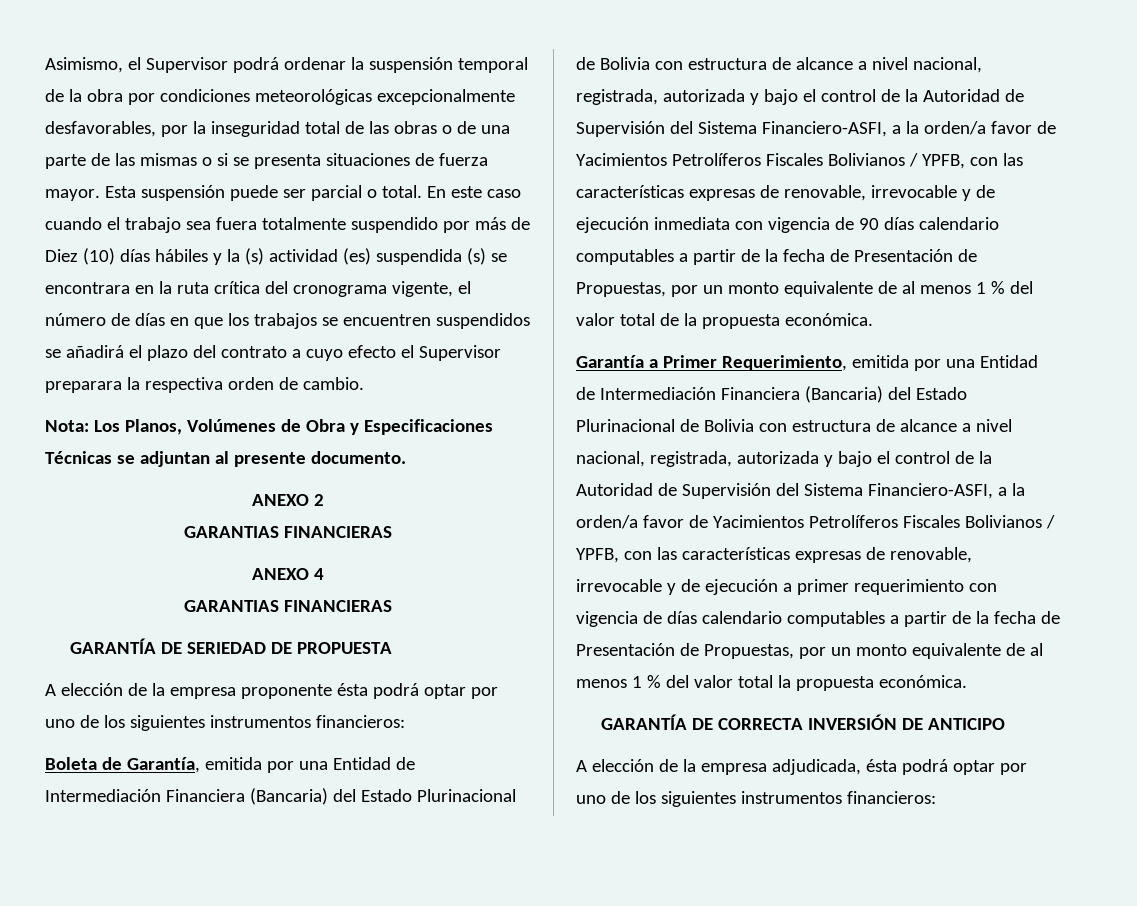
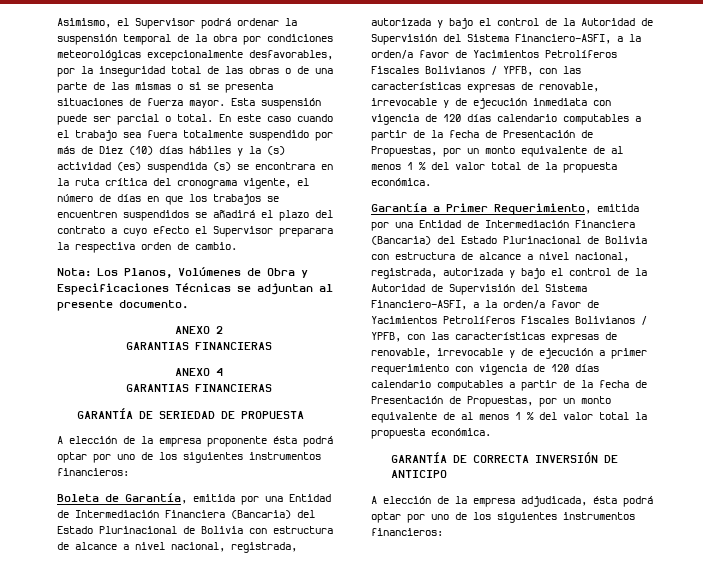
- Boleta de Garantía, emitida por una Entidad de Intermediación Financiera (Bancaria) del Estado Plurinacional de Bolivia con estructura de alcance a nivel nacional, registrada, autorizada y bajo el control de la Autoridad de Supervisión del Sistema Financiero-ASFI, a la orden/a favor de Yacimientos Petrolíferos Fiscales Bolivianos / YPFB, con las características expresas de renovable, irrevocable y de ejecución inmediata con vigencia de 90 días calendario computables a partir de la fecha de Presentación de Propuestas, por un monto equivalente de al menos 1 % del valor total de la propuesta económica.
+ Boleta de Garantía, emitida por una Entidad de Intermediación Financiera (Bancaria) del Estado Plurinacional de Bolivia con estructura de alcance a nivel nacional, registrada, autorizada y bajo el control de la Autoridad de Supervisión del Sistema Financiero-ASFI, a la orden/a favor de Yacimientos Petrolíferos Fiscales Bolivianos / YPFB, con las características expresas de renovable, irrevocable y de ejecución inmediata con vigencia de 120 días calendario computables a partir de la fecha de Presentación de Propuestas, por un monto equivalente de al menos 1 % del valor total de la propuesta económica.
- Garantía a Primer Requerimiento, emitida por una Entidad de Intermediación Financiera (Bancaria) del Estado Plurinacional de Bolivia con estructura de alcance a nivel nacional, registrada, autorizada y bajo el control de la Autoridad de Supervisión del Sistema Financiero-ASFI, a la orden/a favor de Yacimientos Petrolíferos Fiscales Bolivianos / YPFB, con las características expresas de renovable, irrevocable y de ejecución a primer requerimiento con vigencia de días calendario computables a partir de la fecha de Presentación de Propuestas, por un monto equivalente de al menos 1 % del valor total la propuesta económica.
+ Garantía a Primer Requerimiento, emitida por una Entidad de Intermediación Financiera (Bancaria) del Estado Plurinacional de Bolivia con estructura de alcance a nivel nacional, registrada, autorizada y bajo el control de la Autoridad de Supervisión del Sistema Financiero-ASFI, a la orden/a favor de Yacimientos Petrolíferos Fiscales Bolivianos / YPFB, con las características expresas de renovable, irrevocable y de ejecución a primer requerimiento con vigencia de 120 días calendario computables a partir de la fecha de Presentación de Propuestas, por un monto equivalente de al menos 1 % del valor total la propuesta económica.

